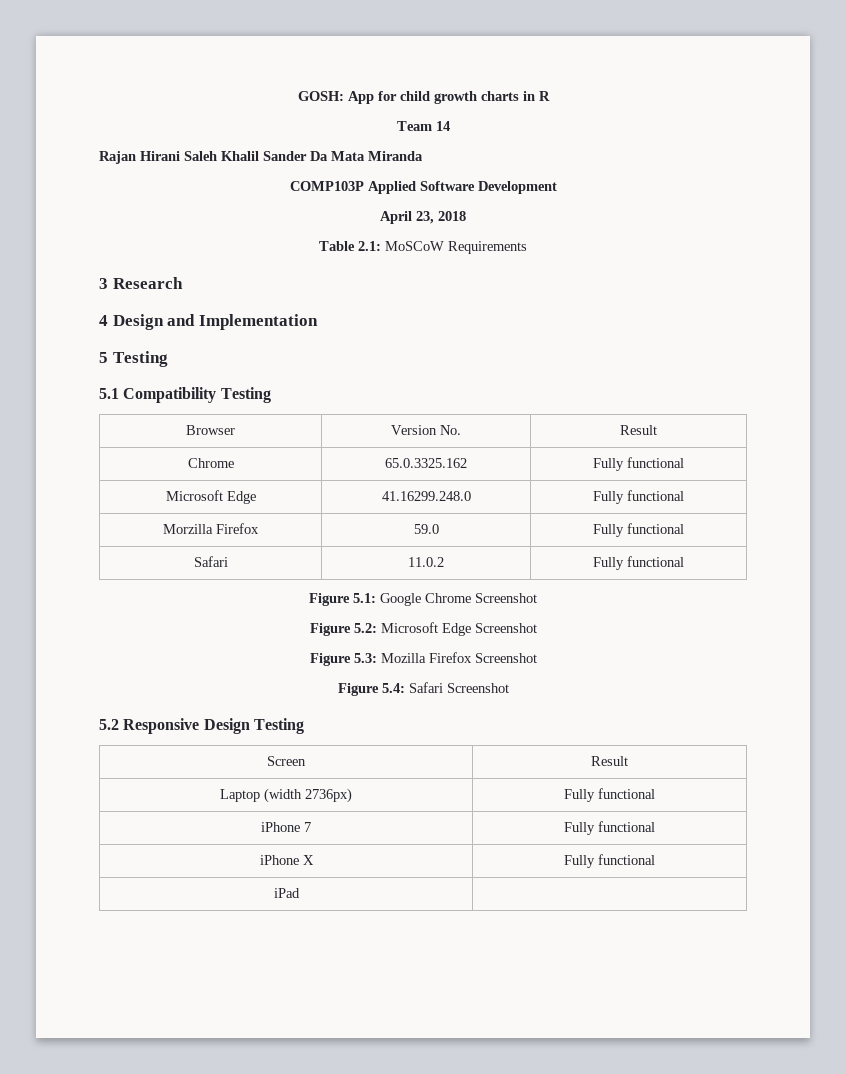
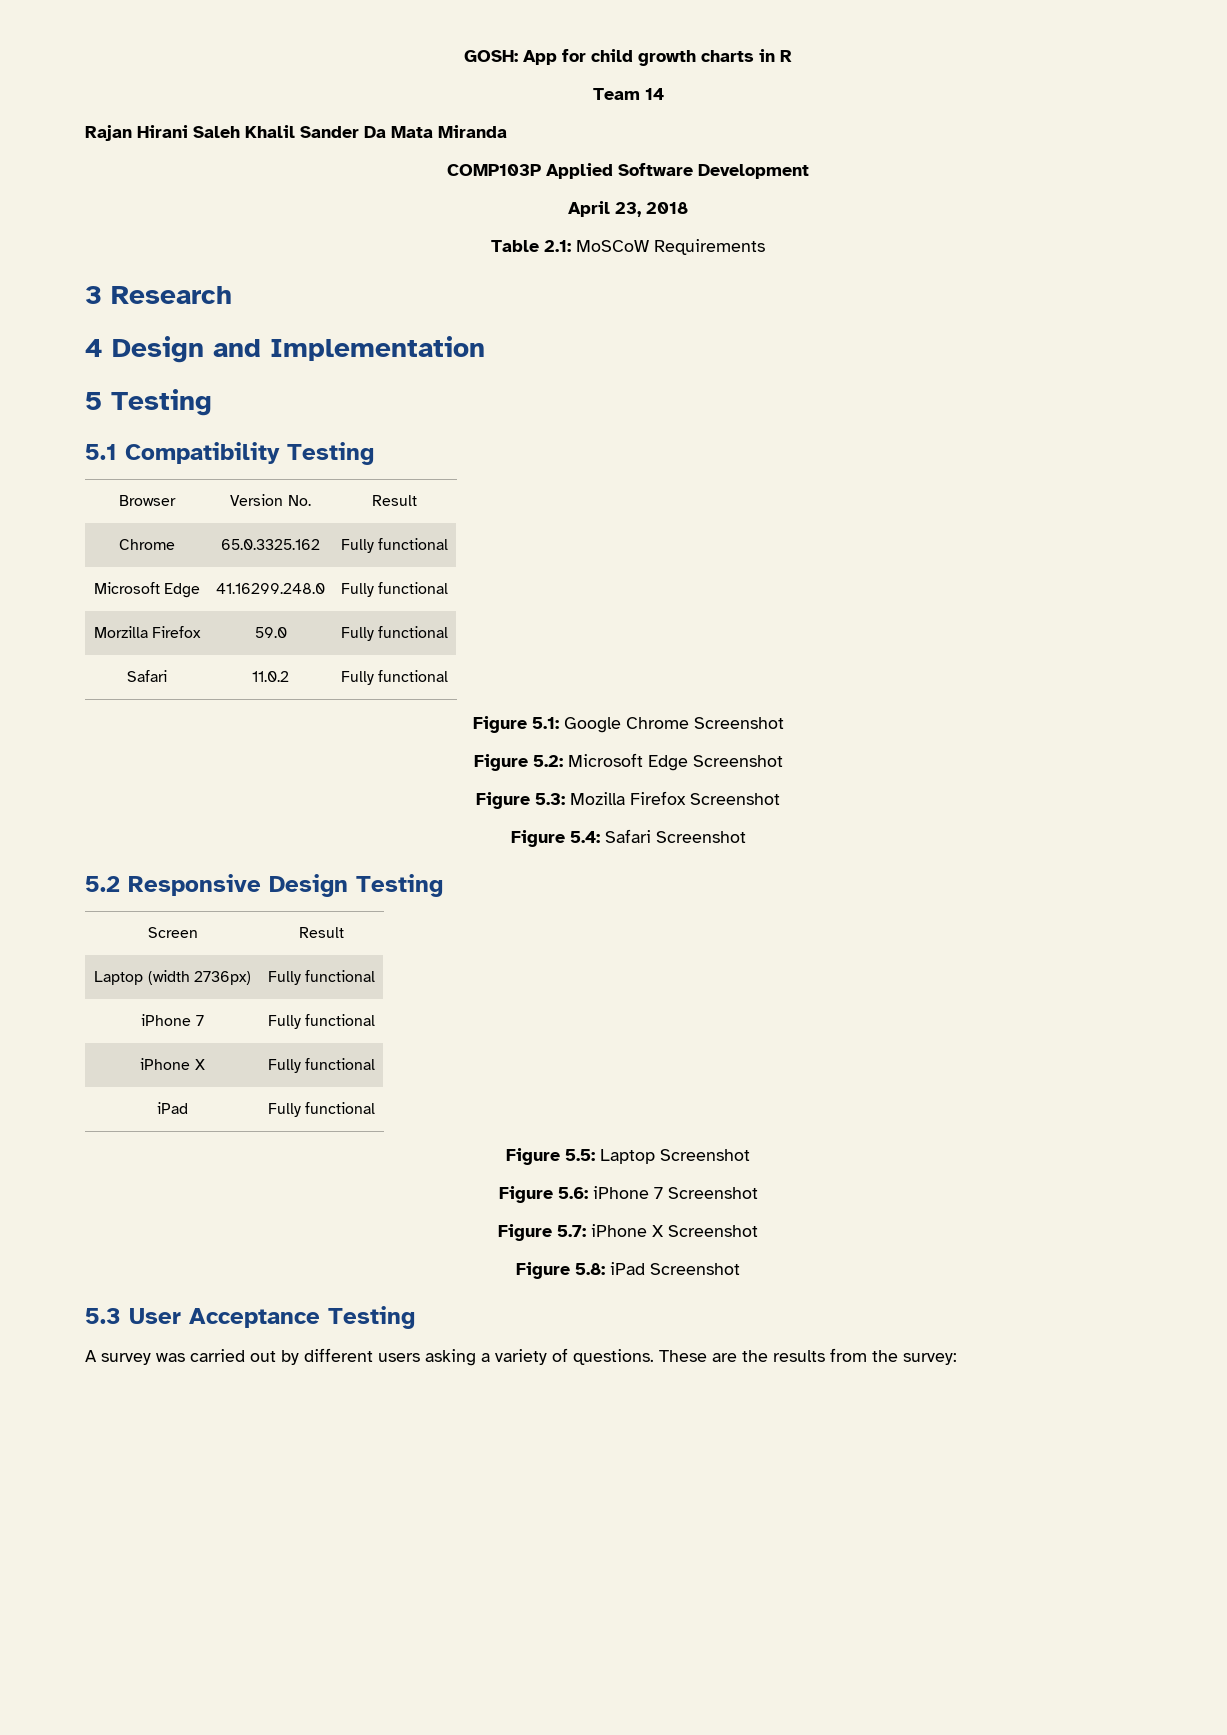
- iPad |
+ iPad | Fully functional
+ Figure 5.5: Laptop Screenshot
+ Figure 5.6: iPhone 7 Screenshot
+ Figure 5.7: iPhone X Screenshot
+ Figure 5.8: iPad Screenshot
+ 5.3 User Acceptance Testing
+ A survey was carried out by different users asking a variety of questions. These are the results from the survey:

